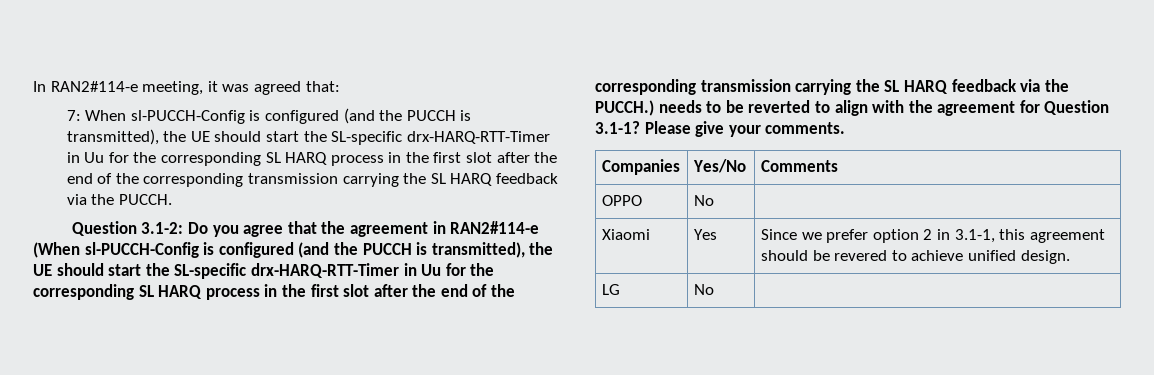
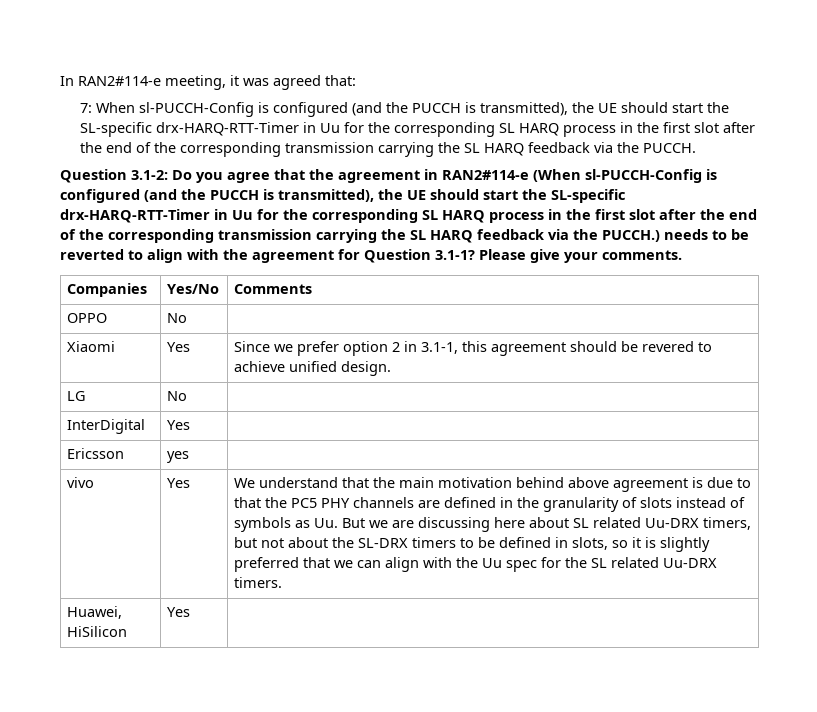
+ InterDigital | Yes |
+ Ericsson | yes |
+ vivo | Yes | We understand that the main motivation behind above agreement is due to that the PC5 PHY channels are defined in the granularity of slots instead of symbols as Uu. But we are discussing here about SL related Uu-DRX timers, but not about the SL-DRX timers to be defined in slots, so it is slightly preferred that we can align with the Uu spec for the SL related Uu-DRX timers.
+ Huawei, HiSilicon | Yes |

